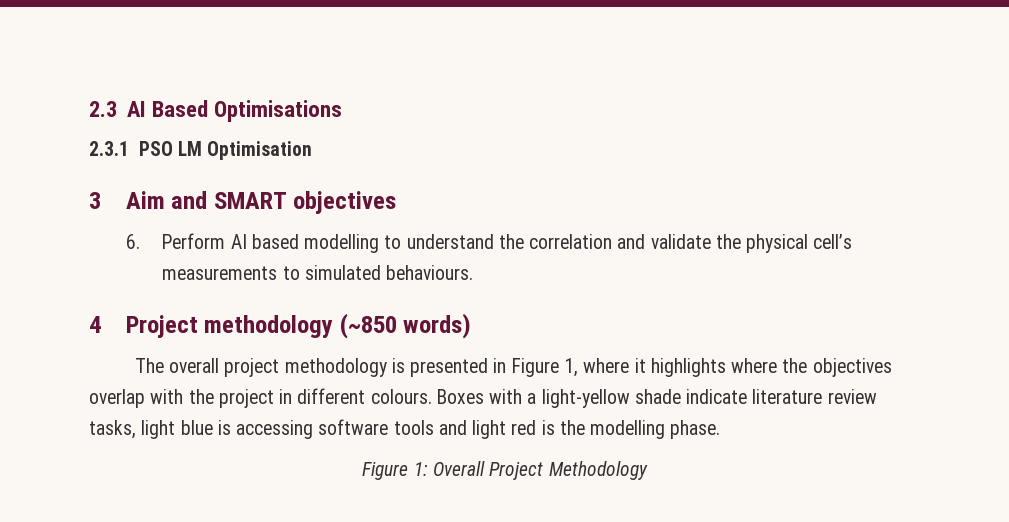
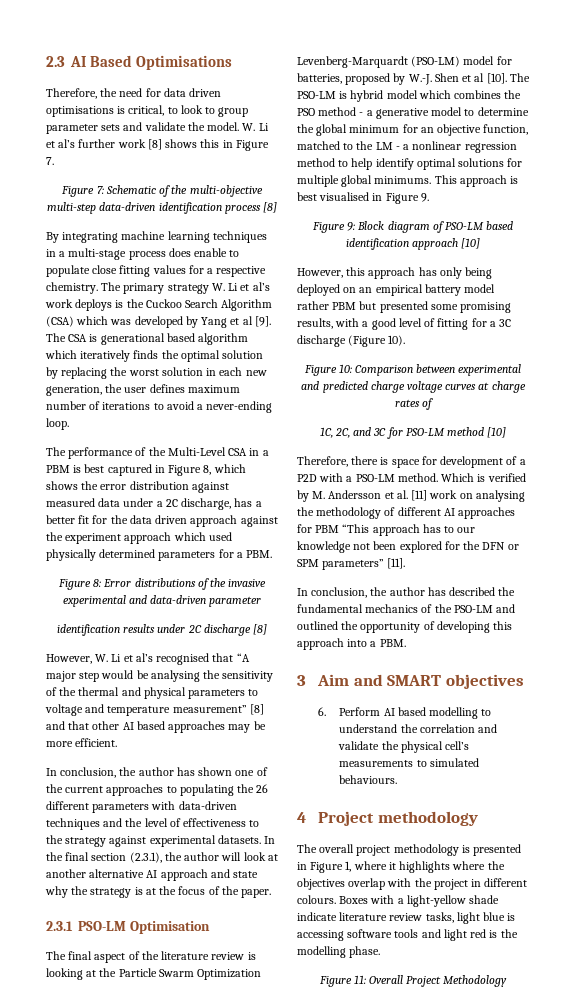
- 2.3.1 PSO LM Optimisation
+ Therefore, the need for data driven optimisations is critical, to look to group parameter sets and validate the model. W. Li et al’s further work [8] shows this in Figure 7.
+ Figure 7: Schematic of the multi-objective multi-step data-driven identification process [8]
+ By integrating machine learning techniques in a multi-stage process does enable to populate close fitting values for a respective chemistry. The primary strategy W. Li et al’s work deploys is the Cuckoo Search Algorithm (CSA) which was developed by Yang et al [9]. The CSA is generational based algorithm which iteratively finds the optimal solution by replacing the worst solution in each new generation, the user defines maximum number of iterations to avoid a never-ending loop.
+ The performance of the Multi-Level CSA in a PBM is best captured in Figure 8, which shows the error distribution against measured data under a 2C discharge, has a better fit for the data driven approach against the experiment approach which used physically determined parameters for a PBM.
+ Figure 8: Error distributions of the invasive experimental and data-driven parameter
+ identification results under 2C discharge [8]
+ However, W. Li et al’s recognised that “A major step would be analysing the sensitivity of the thermal and physical parameters to voltage and temperature measurement” [8] and that other AI based approaches may be more efficient.
+ In conclusion, the author has shown one of the current approaches to populating the 26 different parameters with data-driven techniques and the level of effectiveness to the strategy against experimental datasets. In the final section (2.3.1), the author will look at another alternative AI approach and state why the strategy is at the focus of the paper.
+ 2.3.1 PSO-LM Optimisation
+ The final aspect of the literature review is looking at the Particle Swarm Optimization Levenberg-Marquardt (PSO-LM) model for batteries, proposed by W.-J. Shen et al [10]. The PSO-LM is hybrid model which combines the PSO method - a generative model to determine the global minimum for an objective function, matched to the LM - a nonlinear regression method to help identify optimal solutions for multiple global minimums. This approach is best visualised in Figure 9.
+ Figure 9: Block diagram of PSO-LM based identification approach [10]
+ However, this approach has only being deployed on an empirical battery model rather PBM but presented some promising results, with a good level of fitting for a 3C discharge (Figure 10).
+ Figure 10: Comparison between experimental and predicted charge voltage curves at charge rates of
+ 1C, 2C, and 3C for PSO-LM method [10]
+ Therefore, there is space for development of a P2D with a PSO-LM method. Which is verified by M. Andersson et al. [11] work on analysing the methodology of different AI approaches for PBM “This approach has to our knowledge not been explored for the DFN or SPM parameters” [11].
+ In conclusion, the author has described the fundamental mechanics of the PSO-LM and outlined the opportunity of developing this approach into a PBM.
- 4 Project methodology (~850 words)
+ 4 Project methodology
- Figure 1: Overall Project Methodology
+ Figure 11: Overall Project Methodology

